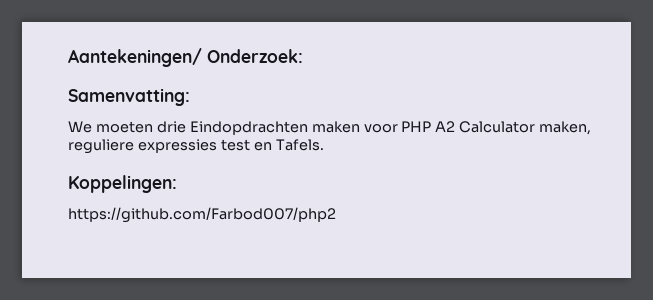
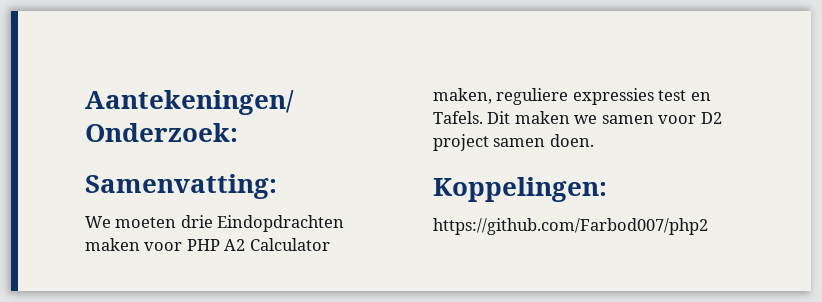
+ Dit maken we samen voor D2 project samen doen.

